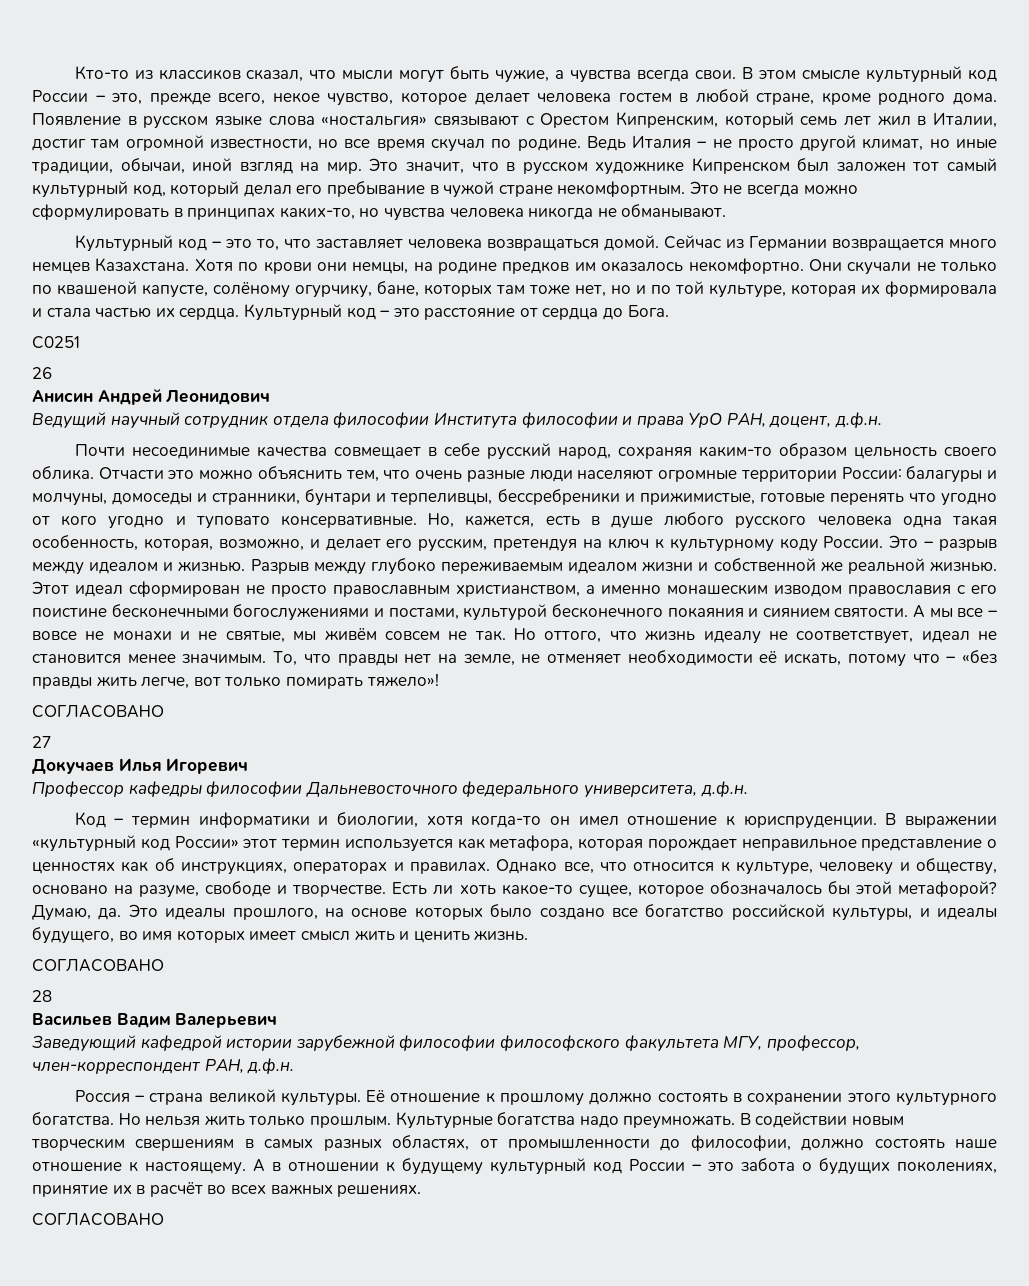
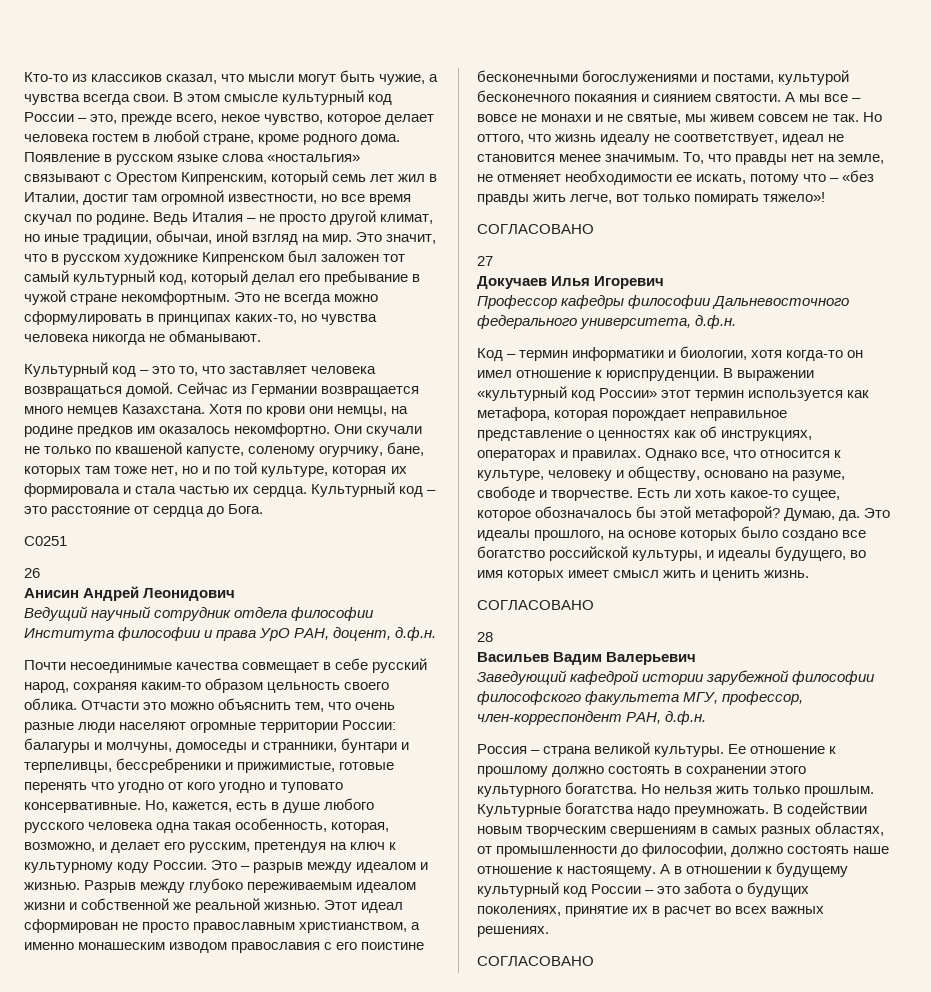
- Они скучали не только по квашеной капусте, солёному огурчику, бане, которых там тоже нет, но и по той культуре, которая их формировала и стала частью их сердца.
+ Они скучали не только по квашеной капусте, соленому огурчику, бане, которых там тоже нет, но и по той культуре, которая их формировала и стала частью их сердца.
- А мы все – вовсе не монахи и не святые, мы живём совсем не так.
+ А мы все – вовсе не монахи и не святые, мы живем совсем не так.
- То, что правды нет на земле, не отменяет необходимости её искать, потому что – «без правды жить легче, вот только помирать тяжело»!
+ То, что правды нет на земле, не отменяет необходимости ее искать, потому что – «без правды жить легче, вот только помирать тяжело»!
- Её отношение к прошлому должно состоять в сохранении этого культурного богатства.
+ Ее отношение к прошлому должно состоять в сохранении этого культурного богатства.
- А в отношении к будущему культурный код России – это забота о будущих поколениях, принятие их в расчёт во всех важных решениях.
+ А в отношении к будущему культурный код России – это забота о будущих поколениях, принятие их в расчет во всех важных решениях.

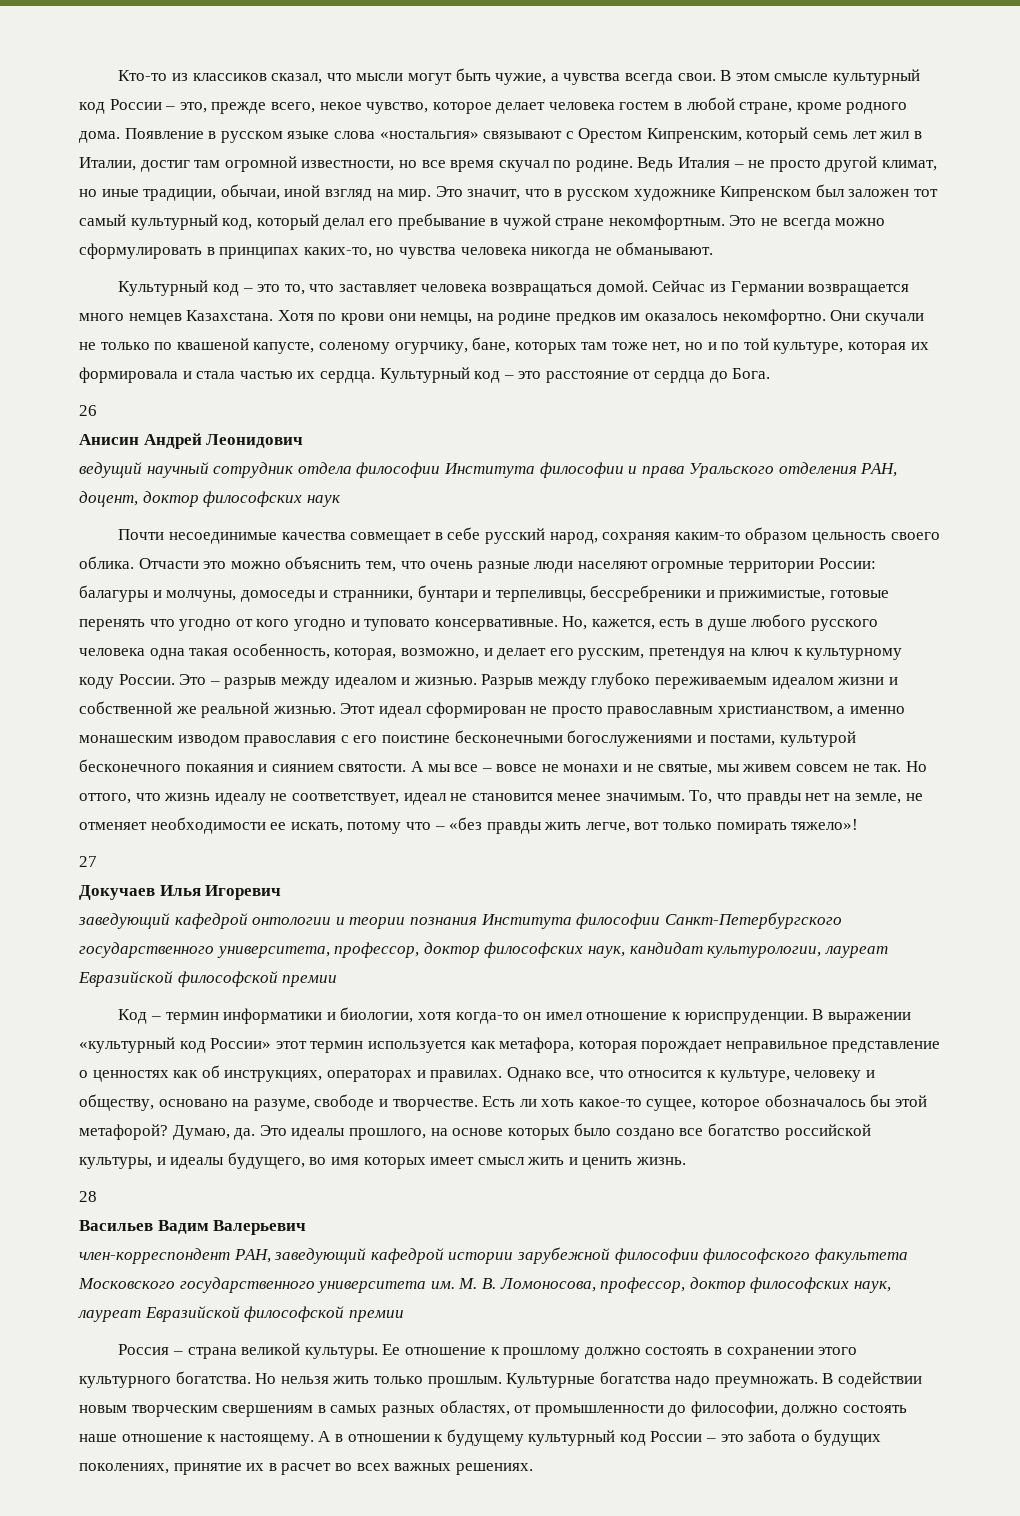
- C0251
- Ведущий научный сотрудник отдела философии Института философии и права УрО РАН, доцент, д.ф.н.
+ ведущий научный сотрудник отдела философии Института философии и права Уральского отделения РАН, доцент, доктор философских наук
  То, что правды нет на земле, не отменяет необходимости ее искать, потому что – «без правды жить легче, вот только помирать тяжело»!
- СОГЛАСОВАНО
- Профессор кафедры философии Дальневосточного федерального университета, д.ф.н.
+ заведующий кафедрой онтологии и теории познания Института философии Санкт-Петербургского государственного университета, профессор, доктор философских наук, кандидат культурологии, лауреат Евразийской философской премии
  Это идеалы прошлого, на основе которых было создано все богатство российской культуры, и идеалы будущего, во имя которых имеет смысл жить и ценить жизнь.
- СОГЛАСОВАНО
- Заведующий кафедрой истории зарубежной философии философского факультета МГУ, профессор, член-корреспондент РАН, д.ф.н.
+ член-корреспондент РАН, заведующий кафедрой истории зарубежной философии философского факультета Московского государственного университета им. М. В. Ломоносова, профессор, доктор философских наук, лауреат Евразийской философской премии
  А в отношении к будущему культурный код России – это забота о будущих поколениях, принятие их в расчет во всех важных решениях.
- СОГЛАСОВАНО

